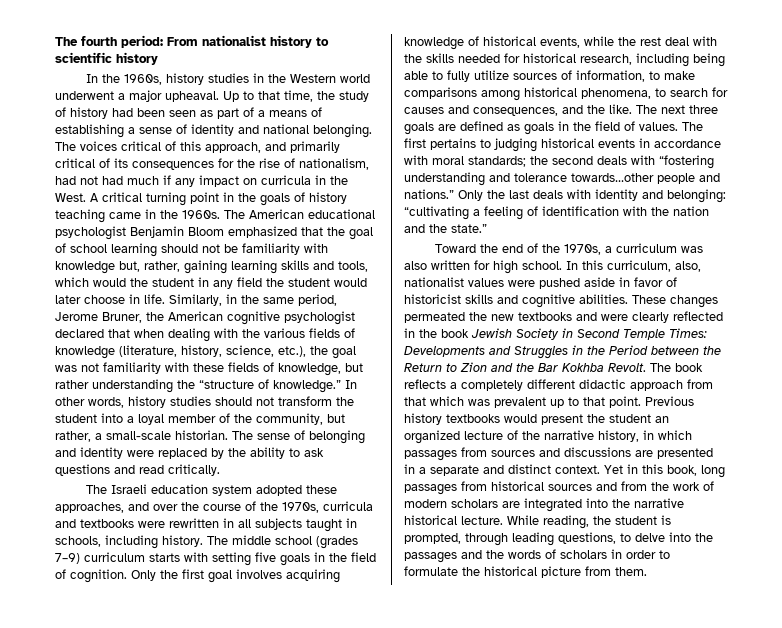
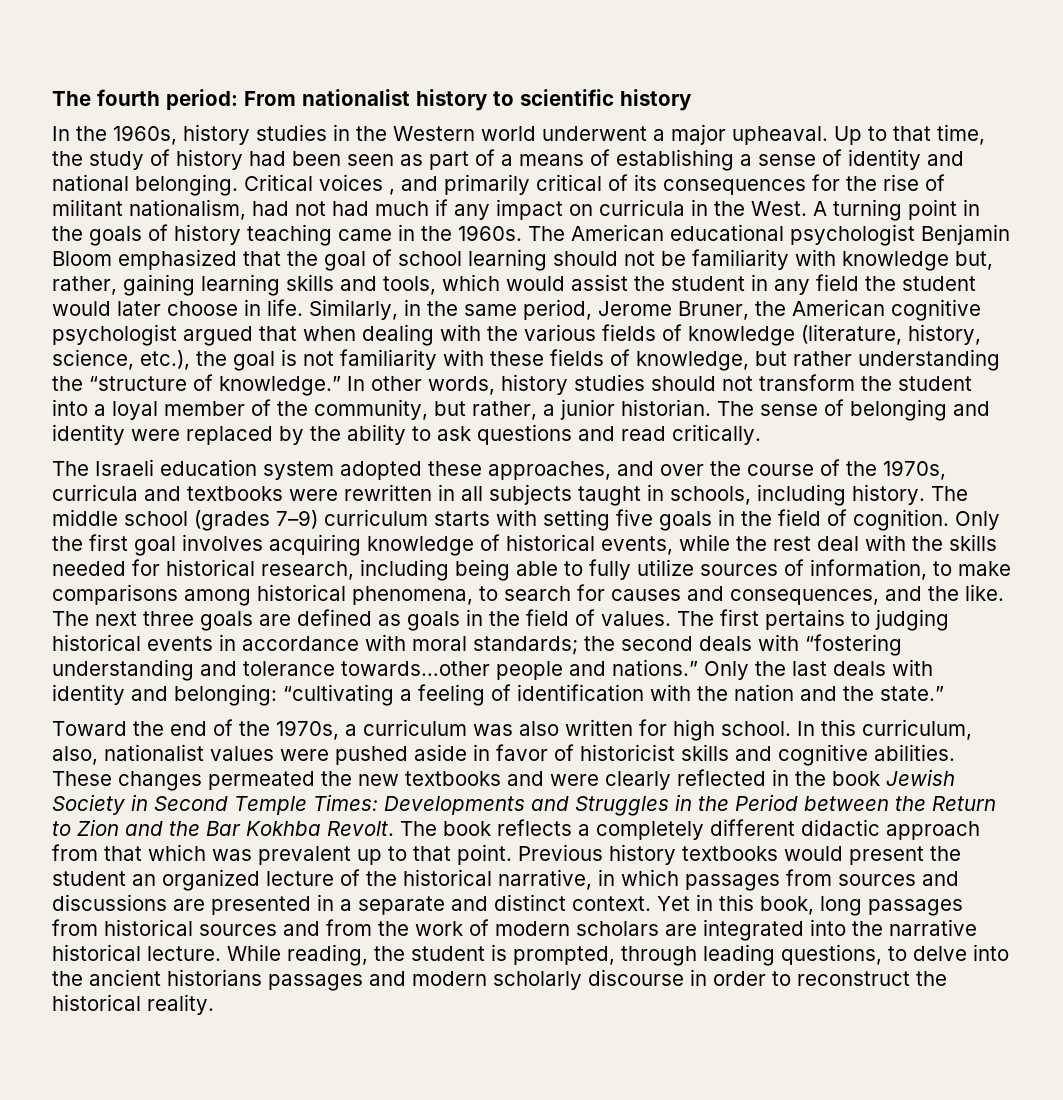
- The voices critical of this approach, and primarily critical of its consequences for the rise of nationalism, had not had much if any impact on curricula in the West.
+ Critical voices , and primarily critical of its consequences for the rise of militant nationalism, had not had much if any impact on curricula in the West.
- A critical turning point in the goals of history teaching came in the 1960s.
+ A turning point in the goals of history teaching came in the 1960s.
- The American educational psychologist Benjamin Bloom emphasized that the goal of school learning should not be familiarity with knowledge but, rather, gaining learning skills and tools, which would the student in any field the student would later choose in life.
+ The American educational psychologist Benjamin Bloom emphasized that the goal of school learning should not be familiarity with knowledge but, rather, gaining learning skills and tools, which would assist the student in any field the student would later choose in life.
- Similarly, in the same period, Jerome Bruner, the American cognitive psychologist declared that when dealing with the various fields of knowledge (literature, history, science, etc.), the goal was not familiarity with these fields of knowledge, but rather understanding the “structure of knowledge.”
+ Similarly, in the same period, Jerome Bruner, the American cognitive psychologist argued that when dealing with the various fields of knowledge (literature, history, science, etc.), the goal is not familiarity with these fields of knowledge, but rather understanding the “structure of knowledge.”
- In other words, history studies should not transform the student into a loyal member of the community, but rather, a small-scale historian.
+ In other words, history studies should not transform the student into a loyal member of the community, but rather, a junior historian.
- Previous history textbooks would present the student an organized lecture of the narrative history, in which passages from sources and discussions are presented in a separate and distinct context.
+ Previous history textbooks would present the student an organized lecture of the historical narrative, in which passages from sources and discussions are presented in a separate and distinct context.
- While reading, the student is prompted, through leading questions, to delve into the passages and the words of scholars in order to formulate the historical picture from them.
+ While reading, the student is prompted, through leading questions, to delve into the ancient historians passages and modern scholarly discourse in order to reconstruct the historical reality.

